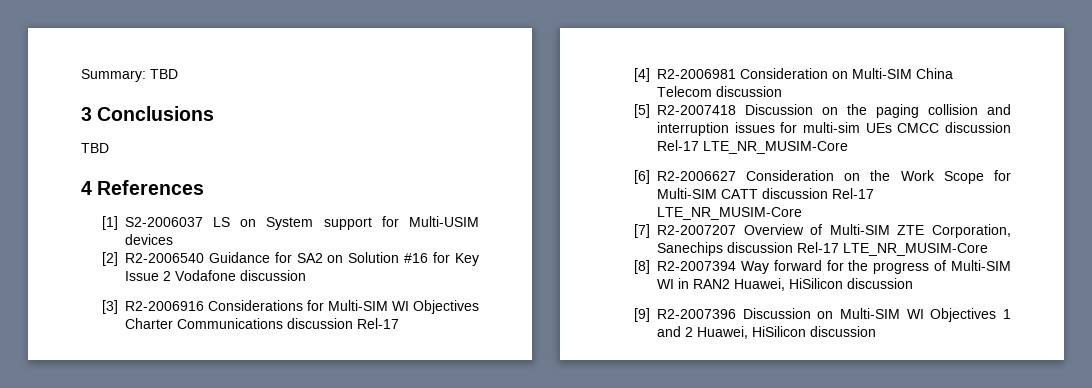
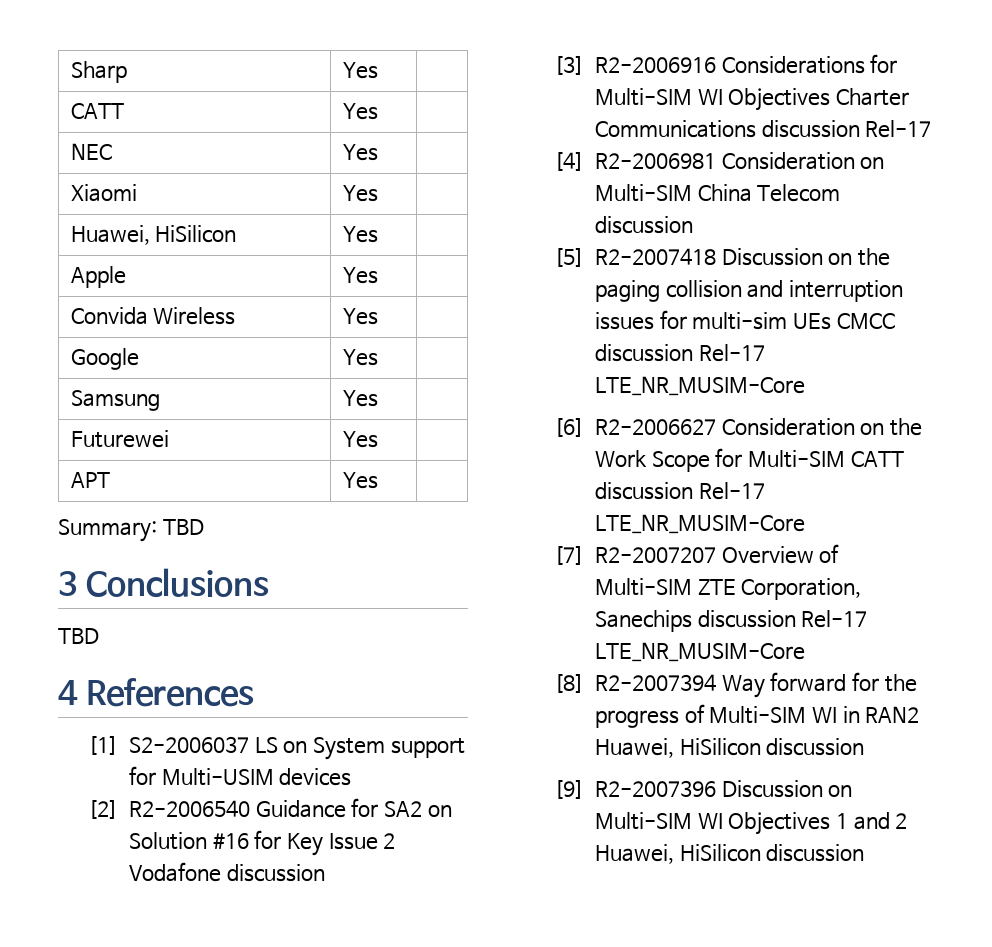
+ Sharp | Yes |
+ CATT | Yes |
+ NEC | Yes |
+ Xiaomi | Yes |
+ Huawei, HiSilicon | Yes |
+ Apple | Yes |
+ Convida Wireless | Yes |
+ Google | Yes |
+ Samsung | Yes |
+ Futurewei | Yes |
+ APT | Yes |

